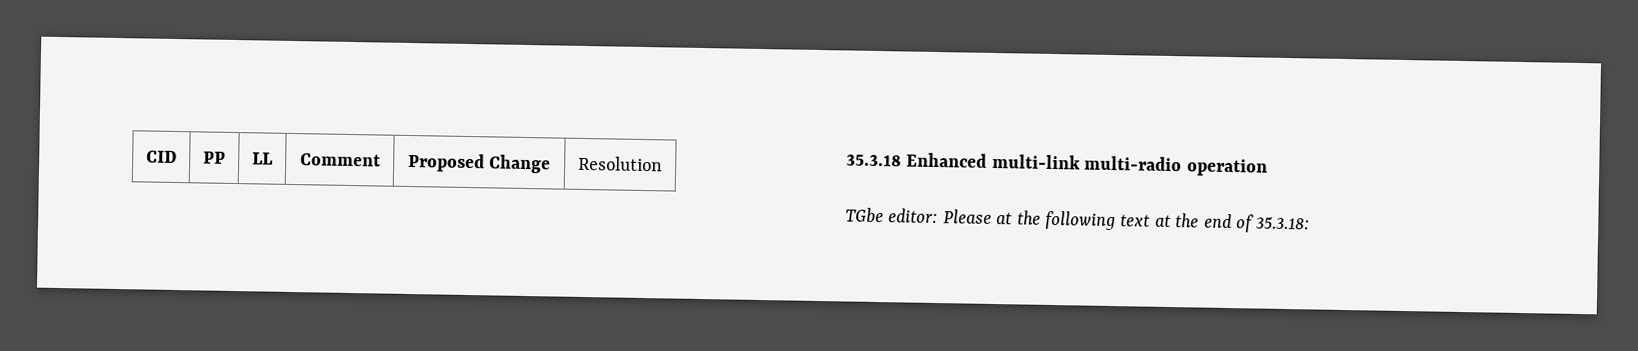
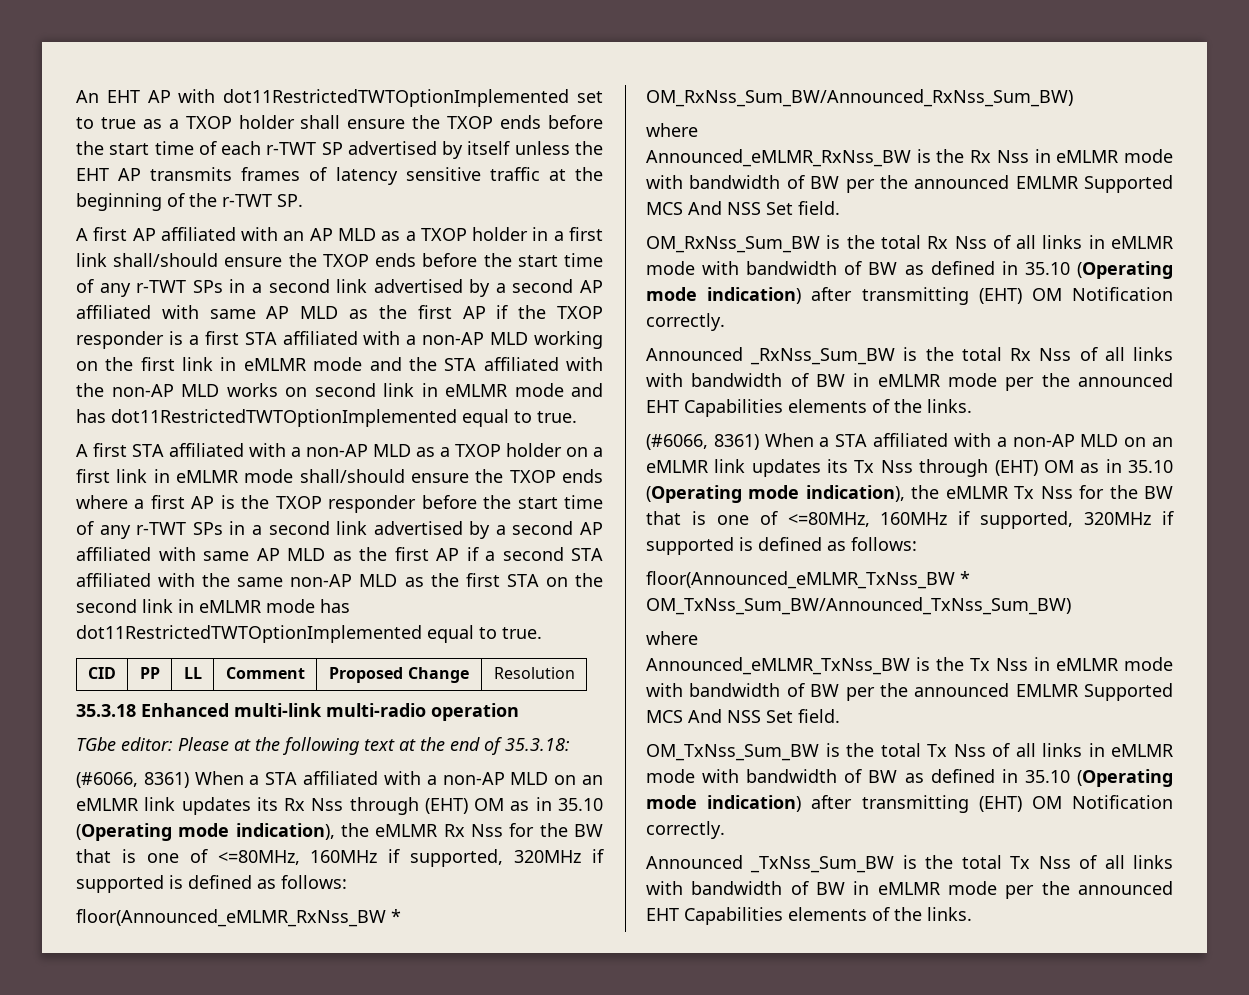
+ An EHT AP with dot11RestrictedTWTOptionImplemented set to true as a TXOP holder shall ensure the TXOP ends before the start time of each r-TWT SP advertised by itself unless the EHT AP transmits frames of latency sensitive traffic at the beginning of the r-TWT SP.
+ A first AP affiliated with an AP MLD as a TXOP holder in a first link shall/should ensure the TXOP ends before the start time of any r-TWT SPs in a second link advertised by a second AP affiliated with same AP MLD as the first AP if the TXOP responder is a first STA affiliated with a non-AP MLD working on the first link in eMLMR mode and the STA affiliated with the non-AP MLD works on second link in eMLMR mode and has dot11RestrictedTWTOptionImplemented equal to true.
+ A first STA affiliated with a non-AP MLD as a TXOP holder on a first link in eMLMR mode shall/should ensure the TXOP ends where a first AP is the TXOP responder before the start time of any r-TWT SPs in a second link advertised by a second AP affiliated with same AP MLD as the first AP if a second STA affiliated with the same non-AP MLD as the first STA on the second link in eMLMR mode has dot11RestrictedTWTOptionImplemented equal to true.
+ (#6066, 8361) When a STA affiliated with a non-AP MLD on an eMLMR link updates its Rx Nss through (EHT) OM as in 35.10 (Operating mode indication), the eMLMR Rx Nss for the BW that is one of <=80MHz, 160MHz if supported, 320MHz if supported is defined as follows:
+ floor(Announced_eMLMR_RxNss_BW * OM_RxNss_Sum_BW/Announced_RxNss_Sum_BW)
+ where
+ Announced_eMLMR_RxNss_BW is the Rx Nss in eMLMR mode with bandwidth of BW per the announced EMLMR Supported MCS And NSS Set field.
+ OM_RxNss_Sum_BW is the total Rx Nss of all links in eMLMR mode with bandwidth of BW as defined in 35.10 (Operating mode indication) after transmitting (EHT) OM Notification correctly.
+ Announced _RxNss_Sum_BW is the total Rx Nss of all links with bandwidth of BW in eMLMR mode per the announced EHT Capabilities elements of the links.
+ (#6066, 8361) When a STA affiliated with a non-AP MLD on an eMLMR link updates its Tx Nss through (EHT) OM as in 35.10 (Operating mode indication), the eMLMR Tx Nss for the BW that is one of <=80MHz, 160MHz if supported, 320MHz if supported is defined as follows:
+ floor(Announced_eMLMR_TxNss_BW * OM_TxNss_Sum_BW/Announced_TxNss_Sum_BW)
+ where
+ Announced_eMLMR_TxNss_BW is the Tx Nss in eMLMR mode with bandwidth of BW per the announced EMLMR Supported MCS And NSS Set field.
+ OM_TxNss_Sum_BW is the total Tx Nss of all links in eMLMR mode with bandwidth of BW as defined in 35.10 (Operating mode indication) after transmitting (EHT) OM Notification correctly.
+ Announced _TxNss_Sum_BW is the total Tx Nss of all links with bandwidth of BW in eMLMR mode per the announced EHT Capabilities elements of the links.

